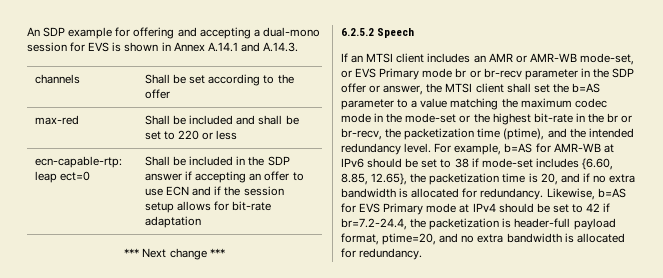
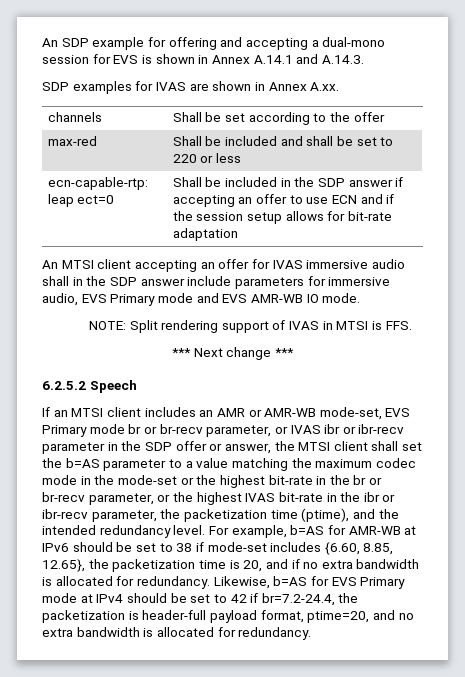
+ SDP examples for IVAS are shown in Annex A.xx.
+ An MTSI client accepting an offer for IVAS immersive audio shall in the SDP answer include parameters for immersive audio, EVS Primary mode and EVS AMR-WB IO mode.
+ NOTE: Split rendering support of IVAS in MTSI is FFS.
- If an MTSI client includes an AMR or AMR-WB mode-set, or EVS Primary mode br or br-recv parameter in the SDP offer or answer, the MTSI client shall set the b=AS parameter to a value matching the maximum codec mode in the mode-set or the highest bit-rate in the br or br-recv, the packetization time (ptime), and the intended redundancy level.
+ If an MTSI client includes an AMR or AMR-WB mode-set, EVS Primary mode br or br-recv parameter, or IVAS ibr or ibr-recv parameter in the SDP offer or answer, the MTSI client shall set the b=AS parameter to a value matching the maximum codec mode in the mode-set or the highest bit-rate in the br or br-recv parameter, or the highest IVAS bit-rate in the ibr or ibr-recv parameter, the packetization time (ptime), and the intended redundancy level.

